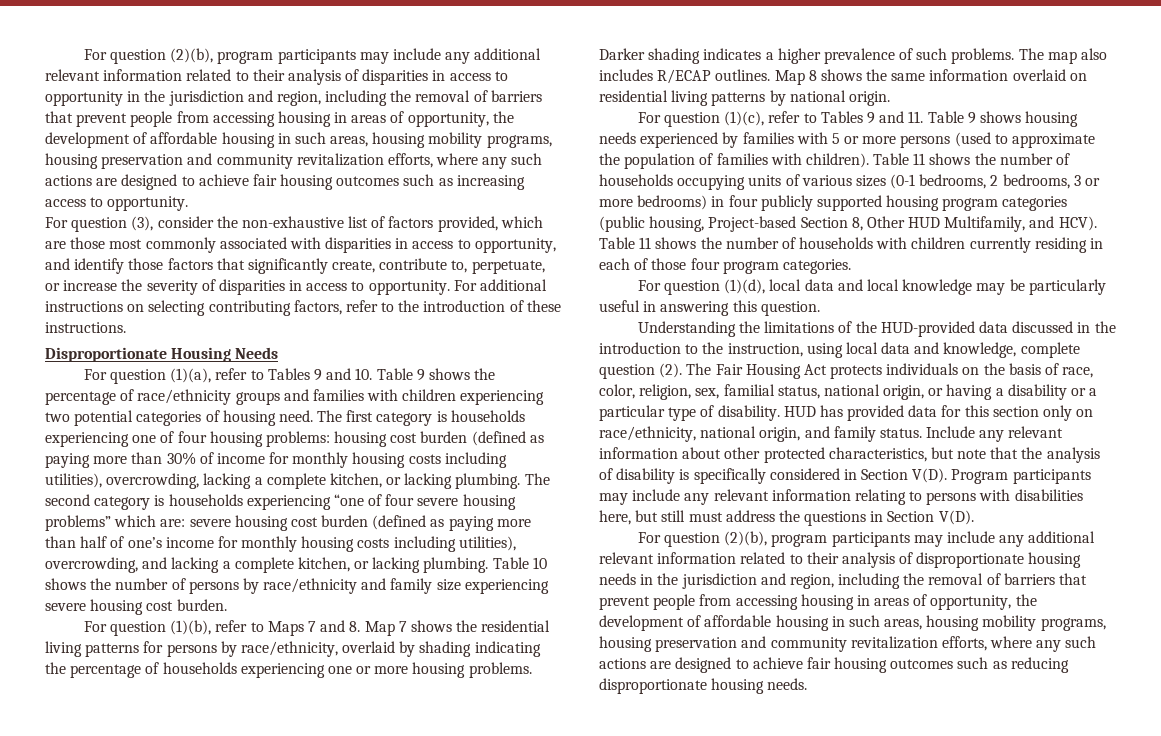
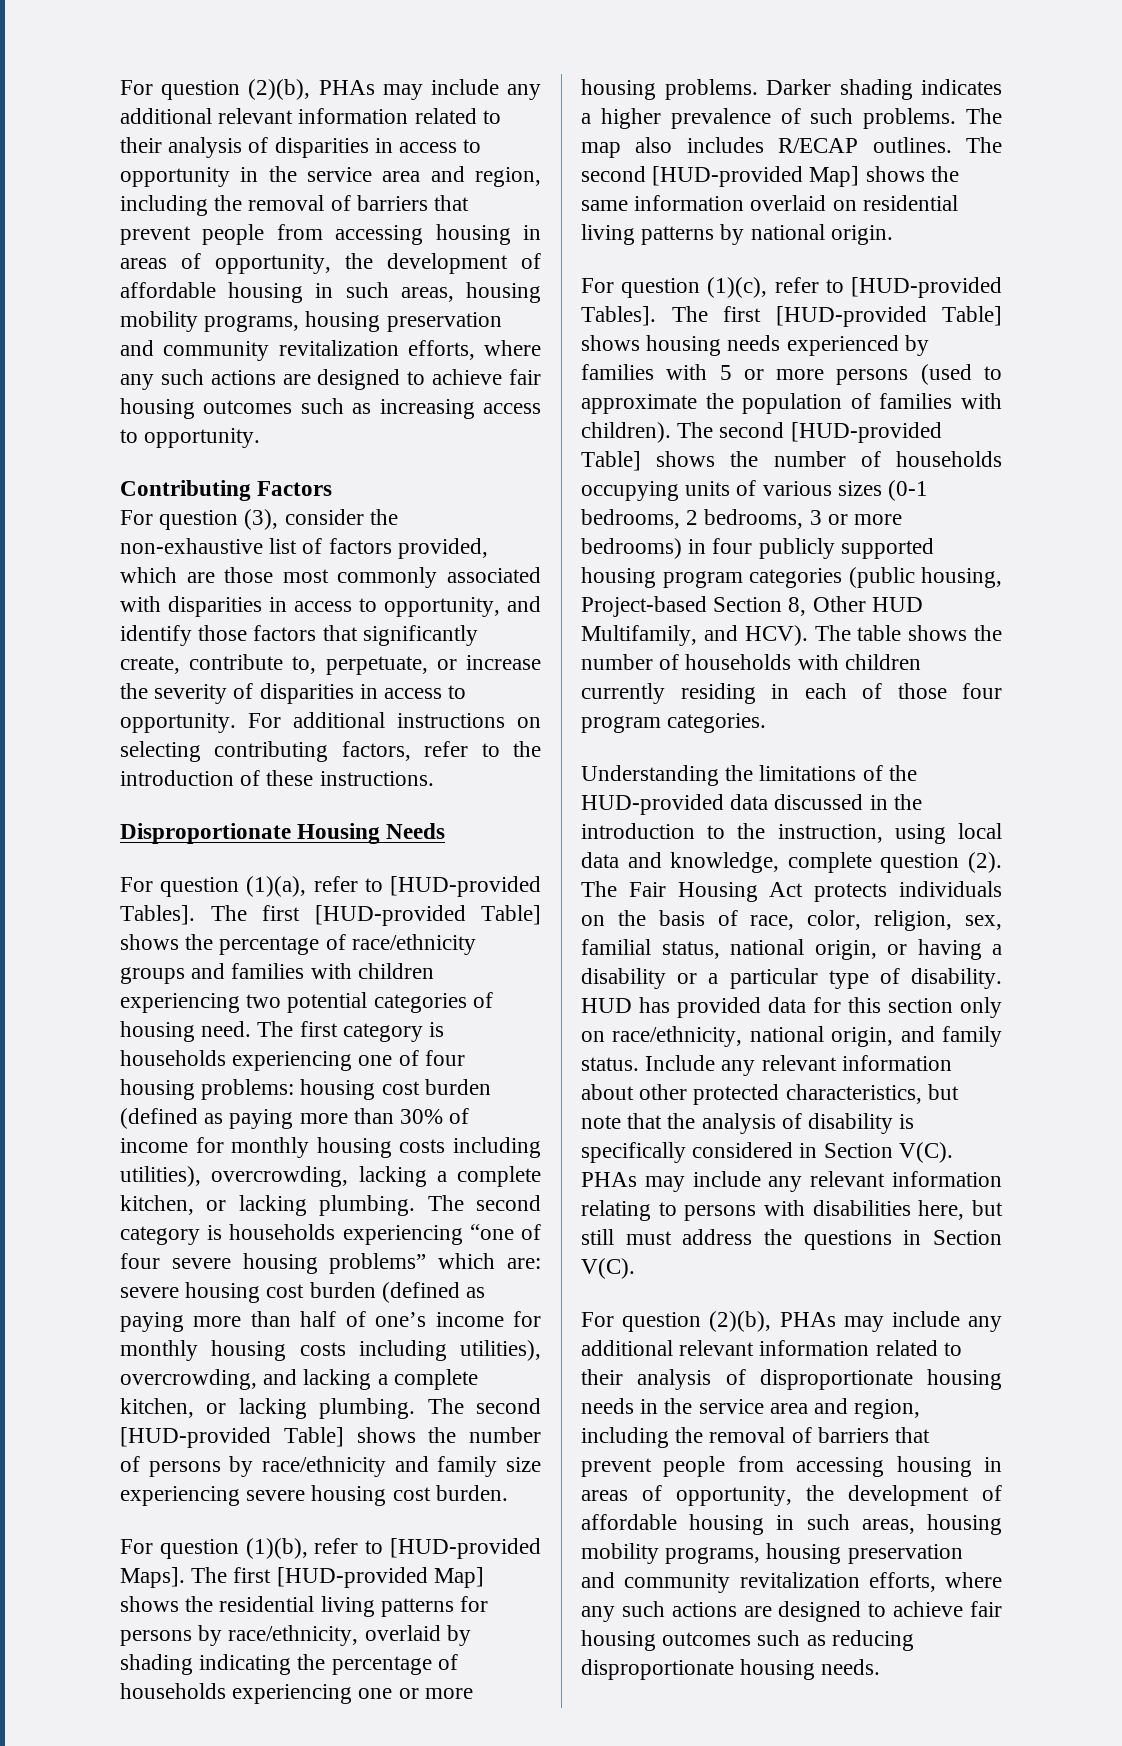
- For question (2)(b), program participants may include any additional relevant information related to their analysis of disparities in access to opportunity in the jurisdiction and region, including the removal of barriers that prevent people from accessing housing in areas of opportunity, the development of affordable housing in such areas, housing mobility programs, housing preservation and community revitalization efforts, where any such actions are designed to achieve fair housing outcomes such as increasing access to opportunity.
+ For question (2)(b), PHAs may include any additional relevant information related to their analysis of disparities in access to opportunity in the service area and region, including the removal of barriers that prevent people from accessing housing in areas of opportunity, the development of affordable housing in such areas, housing mobility programs, housing preservation and community revitalization efforts, where any such actions are designed to achieve fair housing outcomes such as increasing access to opportunity.
+ Contributing Factors
- For question (1)(a), refer to Tables 9 and 10. Table 9 shows the percentage of race/ethnicity groups and families with children experiencing two potential categories of housing need.
+ For question (1)(a), refer to [HUD-provided Tables]. The first [HUD-provided Table] shows the percentage of race/ethnicity groups and families with children experiencing two potential categories of housing need.
- Table 10 shows the number of persons by race/ethnicity and family size experiencing severe housing cost burden.
+ The second [HUD-provided Table] shows the number of persons by race/ethnicity and family size experiencing severe housing cost burden.
- For question (1)(b), refer to Maps 7 and 8. Map 7 shows the residential living patterns for persons by race/ethnicity, overlaid by shading indicating the percentage of households experiencing one or more housing problems.
+ For question (1)(b), refer to [HUD-provided Maps]. The first [HUD-provided Map] shows the residential living patterns for persons by race/ethnicity, overlaid by shading indicating the percentage of households experiencing one or more housing problems.
- Map 8 shows the same information overlaid on residential living patterns by national origin.
+ The second [HUD-provided Map] shows the same information overlaid on residential living patterns by national origin.
- For question (1)(c), refer to Tables 9 and 11. Table 9 shows housing needs experienced by families with 5 or more persons (used to approximate the population of families with children).
+ For question (1)(c), refer to [HUD-provided Tables]. The first [HUD-provided Table] shows housing needs experienced by families with 5 or more persons (used to approximate the population of families with children).
- Table 11 shows the number of households occupying units of various sizes (0-1 bedrooms, 2 bedrooms, 3 or more bedrooms) in four publicly supported housing program categories (public housing, Project-based Section 8, Other HUD Multifamily, and HCV).
+ The second [HUD-provided Table] shows the number of households occupying units of various sizes (0-1 bedrooms, 2 bedrooms, 3 or more bedrooms) in four publicly supported housing program categories (public housing, Project-based Section 8, Other HUD Multifamily, and HCV).
- Table 11 shows the number of households with children currently residing in each of those four program categories.
+ The table shows the number of households with children currently residing in each of those four program categories.
- For question (1)(d), local data and local knowledge may be particularly useful in answering this question.
- Include any relevant information about other protected characteristics, but note that the analysis of disability is specifically considered in Section V(D). Program participants may include any relevant information relating to persons with disabilities here, but still must address the questions in Section V(D).
- For question (2)(b), program participants may include any additional relevant information related to their analysis of disproportionate housing needs in the jurisdiction and region, including the removal of barriers that prevent people from accessing housing in areas of opportunity, the development of affordable housing in such areas, housing mobility programs, housing preservation and community revitalization efforts, where any such actions are designed to achieve fair housing outcomes such as reducing disproportionate housing needs.
+ Include any relevant information about other protected characteristics, but note that the analysis of disability is specifically considered in Section V(C). PHAs may include any relevant information relating to persons with disabilities here, but still must address the questions in Section V(C).
+ For question (2)(b), PHAs may include any additional relevant information related to their analysis of disproportionate housing needs in the service area and region, including the removal of barriers that prevent people from accessing housing in areas of opportunity, the development of affordable housing in such areas, housing mobility programs, housing preservation and community revitalization efforts, where any such actions are designed to achieve fair housing outcomes such as reducing disproportionate housing needs.

